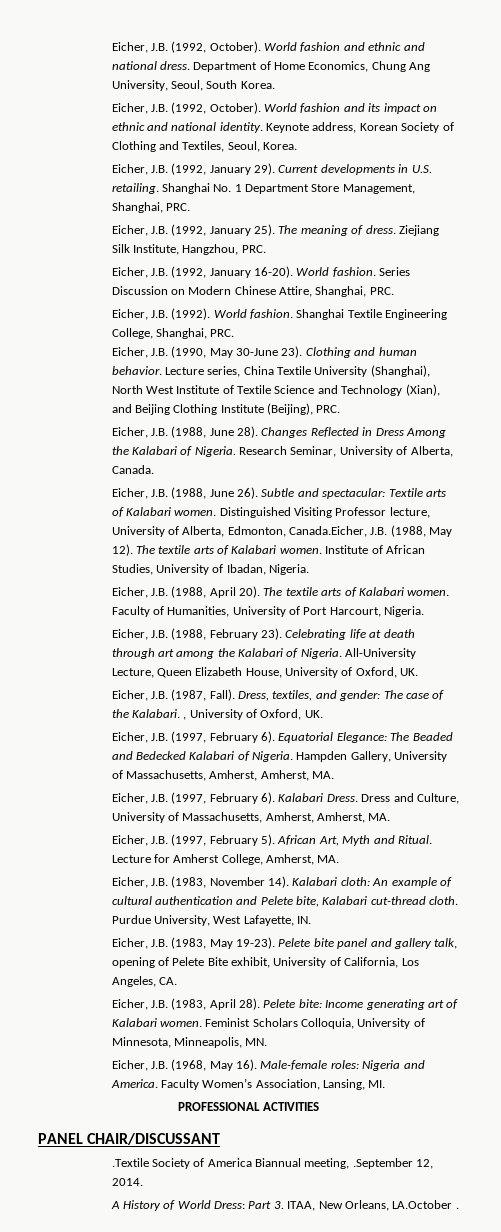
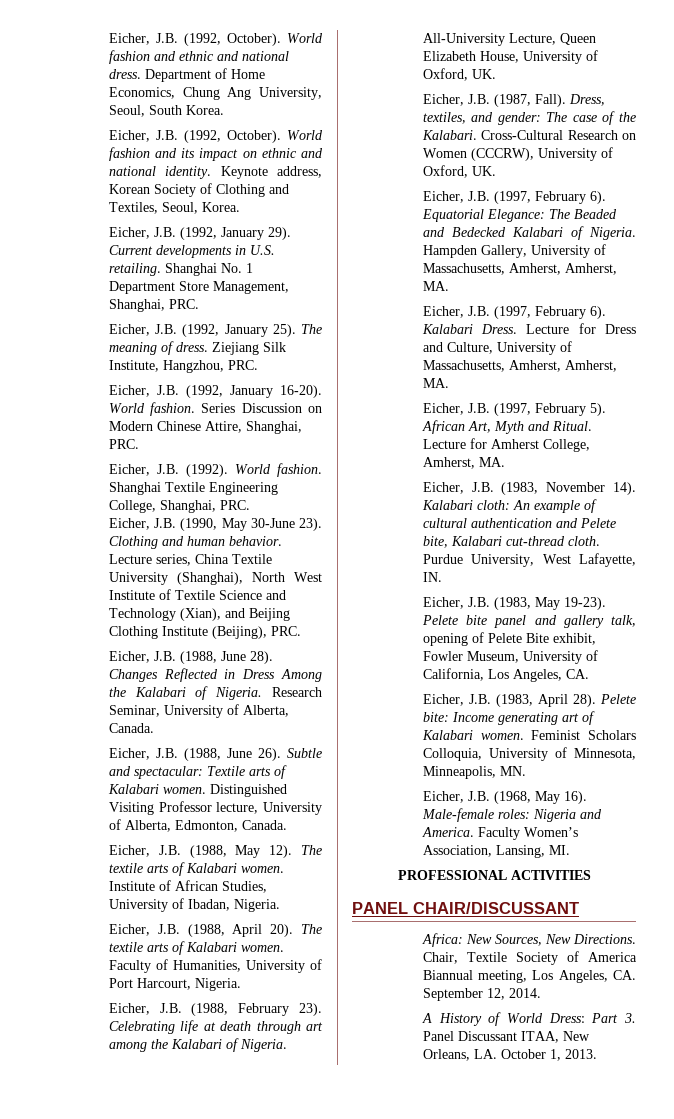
- Distinguished Visiting Professor lecture, University of Alberta, Edmonton, Canada.Eicher, J.B. (1988, May 12).
+ Distinguished Visiting Professor lecture, University of Alberta, Edmonton, Canada.
+ Eicher, J.B. (1988, May 12).
- Dress, textiles, and gender: The case of the Kalabari. , University of Oxford, UK.
+ Dress, textiles, and gender: The case of the Kalabari. Cross-Cultural Research on Women (CCCRW), University of Oxford, UK.
- Dress and Culture, University of Massachusetts, Amherst, Amherst, MA.
+ Lecture for Dress and Culture, University of Massachusetts, Amherst, Amherst, MA.
- Pelete bite panel and gallery talk, opening of Pelete Bite exhibit, University of California, Los Angeles, CA.
+ Pelete bite panel and gallery talk, opening of Pelete Bite exhibit, Fowler Museum, University of California, Los Angeles, CA.
- .Textile Society of America Biannual meeting, .September 12, 2014.
+ Africa: New Sources, New Directions. Chair, Textile Society of America Biannual meeting, Los Angeles, CA. September 12, 2014.
- A History of World Dress: Part 3. ITAA, New Orleans, LA.October .
+ A History of World Dress: Part 3. Panel Discussant ITAA, New Orleans, LA. October 1, 2013.

